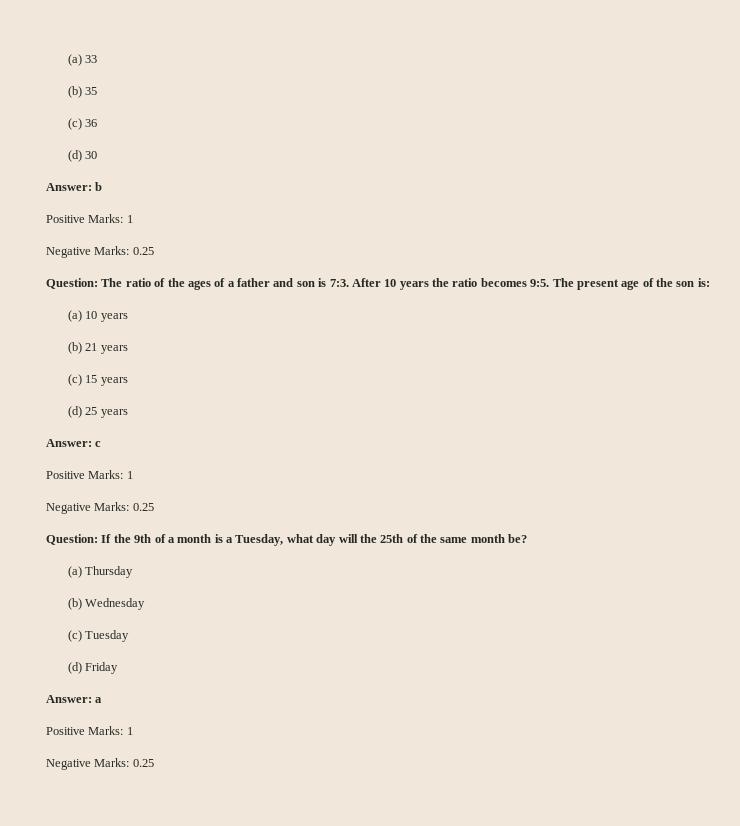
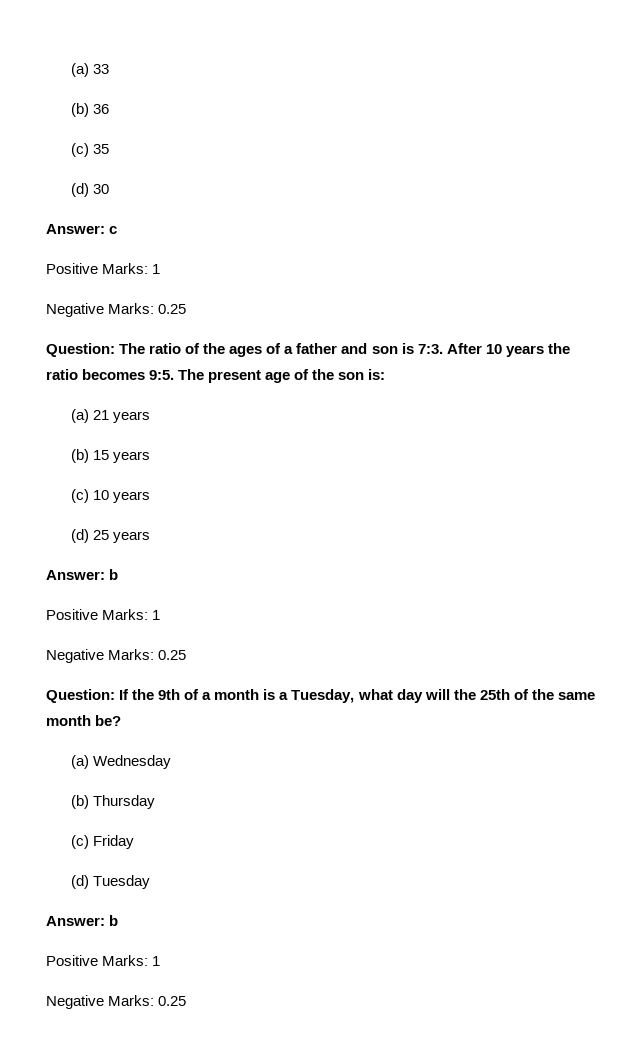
- (b) 35
- (c) 36
+ (b) 36
+ (c) 35
- Answer: b
+ Answer: c
- (a) 10 years
+ (a) 21 years
- (b) 21 years
+ (b) 15 years
- (c) 15 years
+ (c) 10 years
  (d) 25 years
- Answer: c
+ Answer: b
- (a) Thursday
+ (a) Wednesday
+ (b) Thursday
- (b) Wednesday
- (c) Tuesday
- (d) Friday
- Answer: a
+ (c) Friday
+ (d) Tuesday
+ Answer: b

